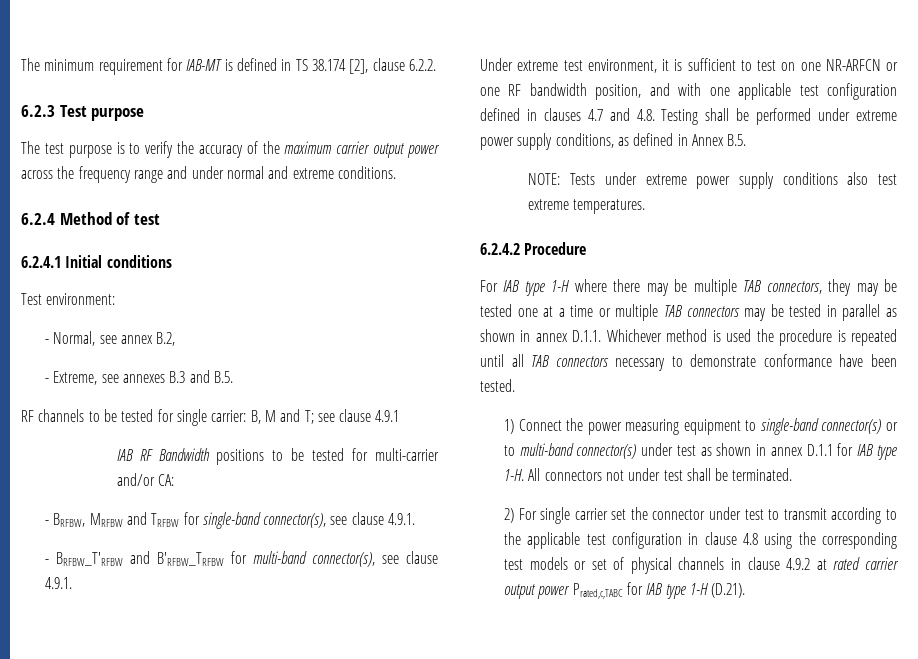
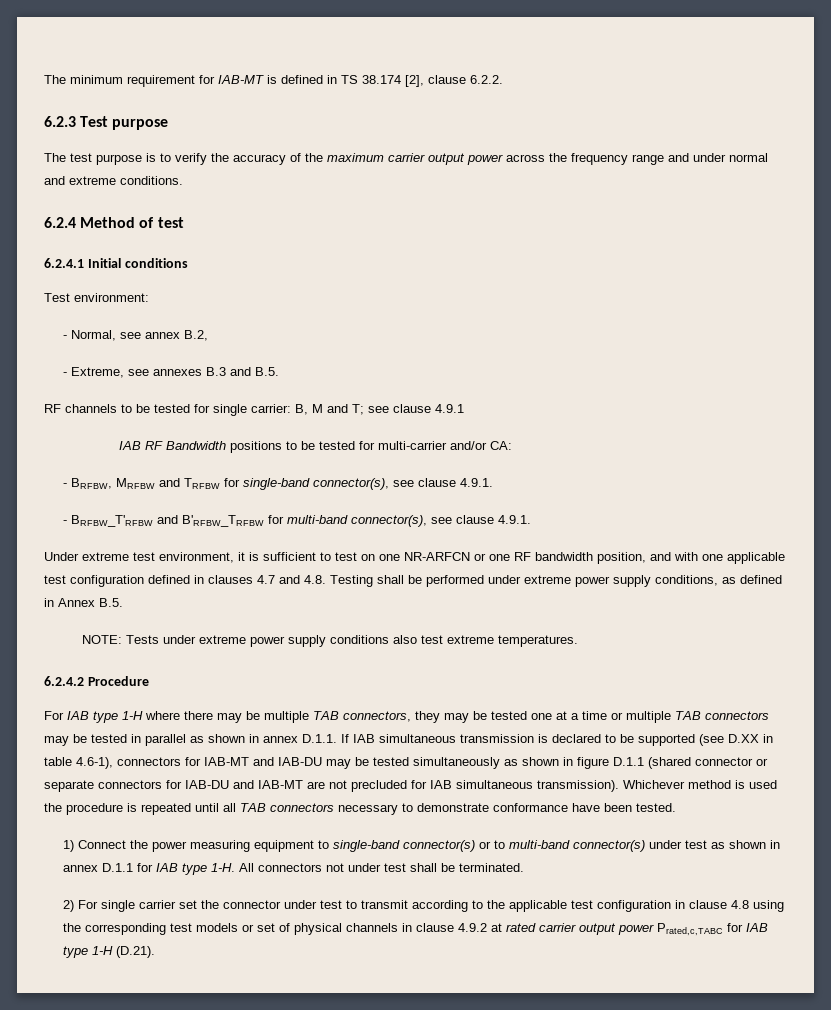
- For IAB type 1-H where there may be multiple TAB connectors, they may be tested one at a time or multiple TAB connectors may be tested in parallel as shown in annex D.1.1. Whichever method is used the procedure is repeated until all TAB connectors necessary to demonstrate conformance have been tested.
+ For IAB type 1-H where there may be multiple TAB connectors, they may be tested one at a time or multiple TAB connectors may be tested in parallel as shown in annex D.1.1. If IAB simultaneous transmission is declared to be supported (see D.XX in table 4.6-1), connectors for IAB-MT and IAB-DU may be tested simultaneously as shown in figure D.1.1 (shared connector or separate connectors for IAB-DU and IAB-MT are not precluded for IAB simultaneous transmission). Whichever method is used the procedure is repeated until all TAB connectors necessary to demonstrate conformance have been tested.

